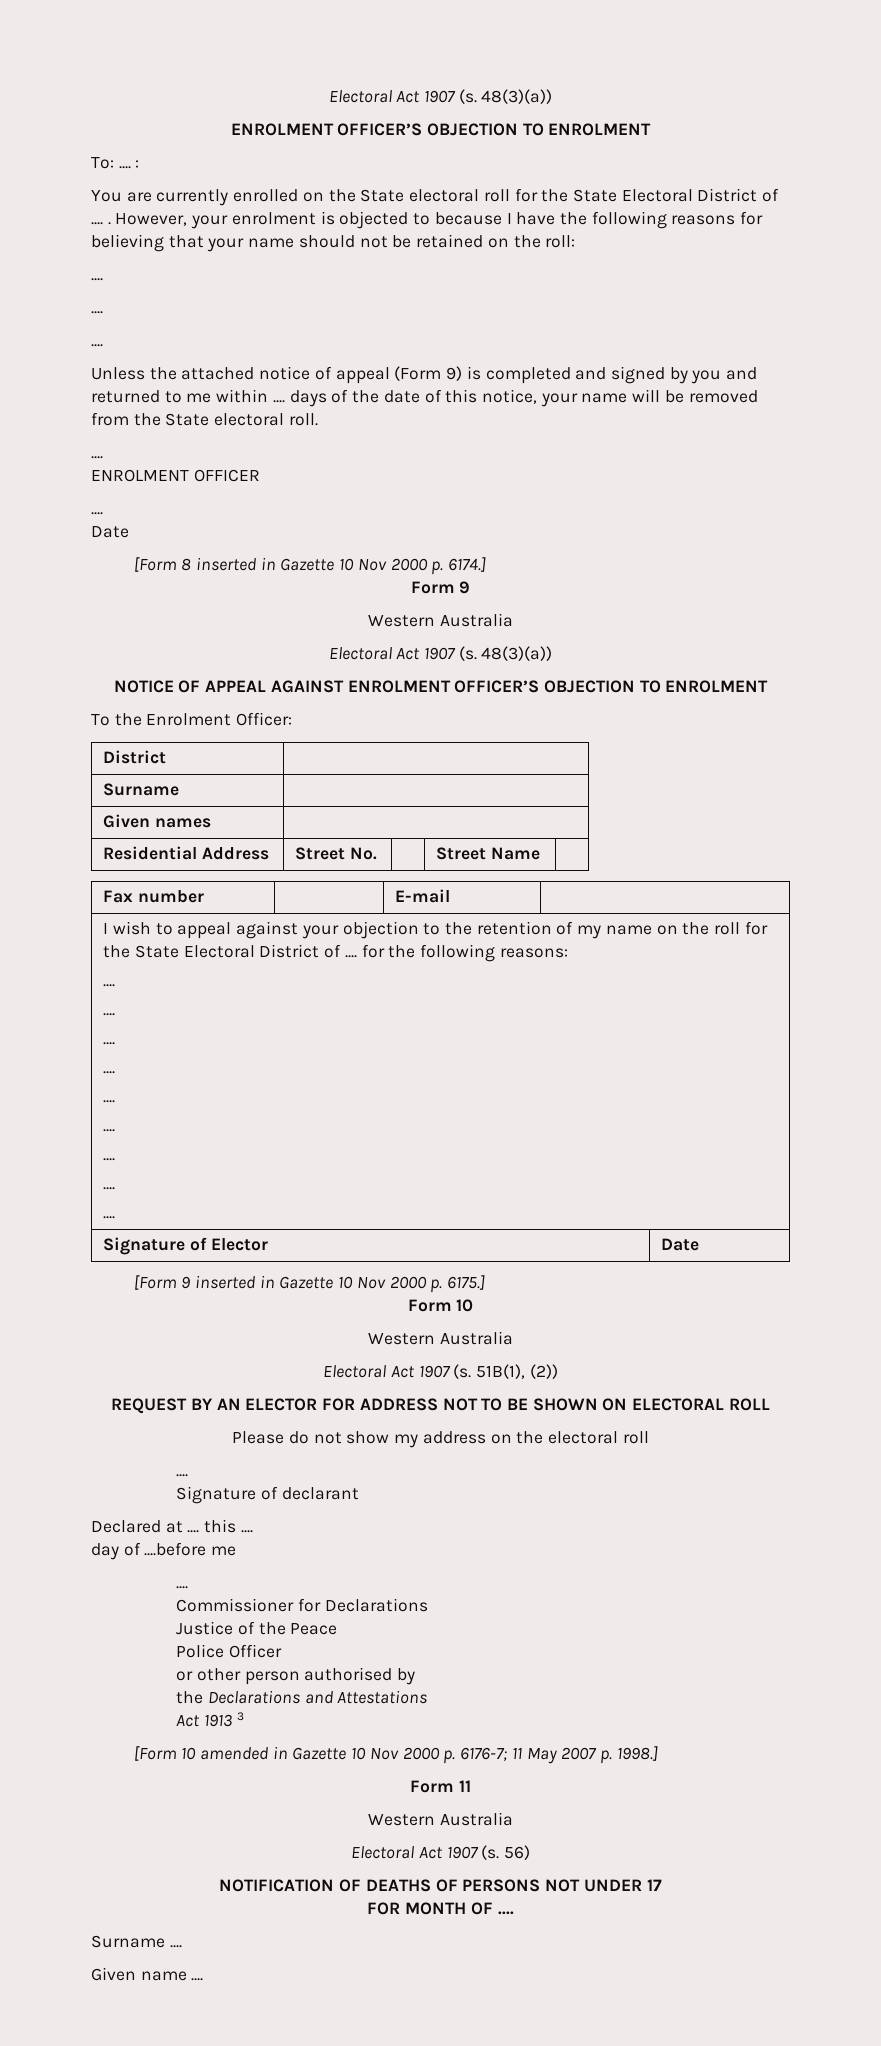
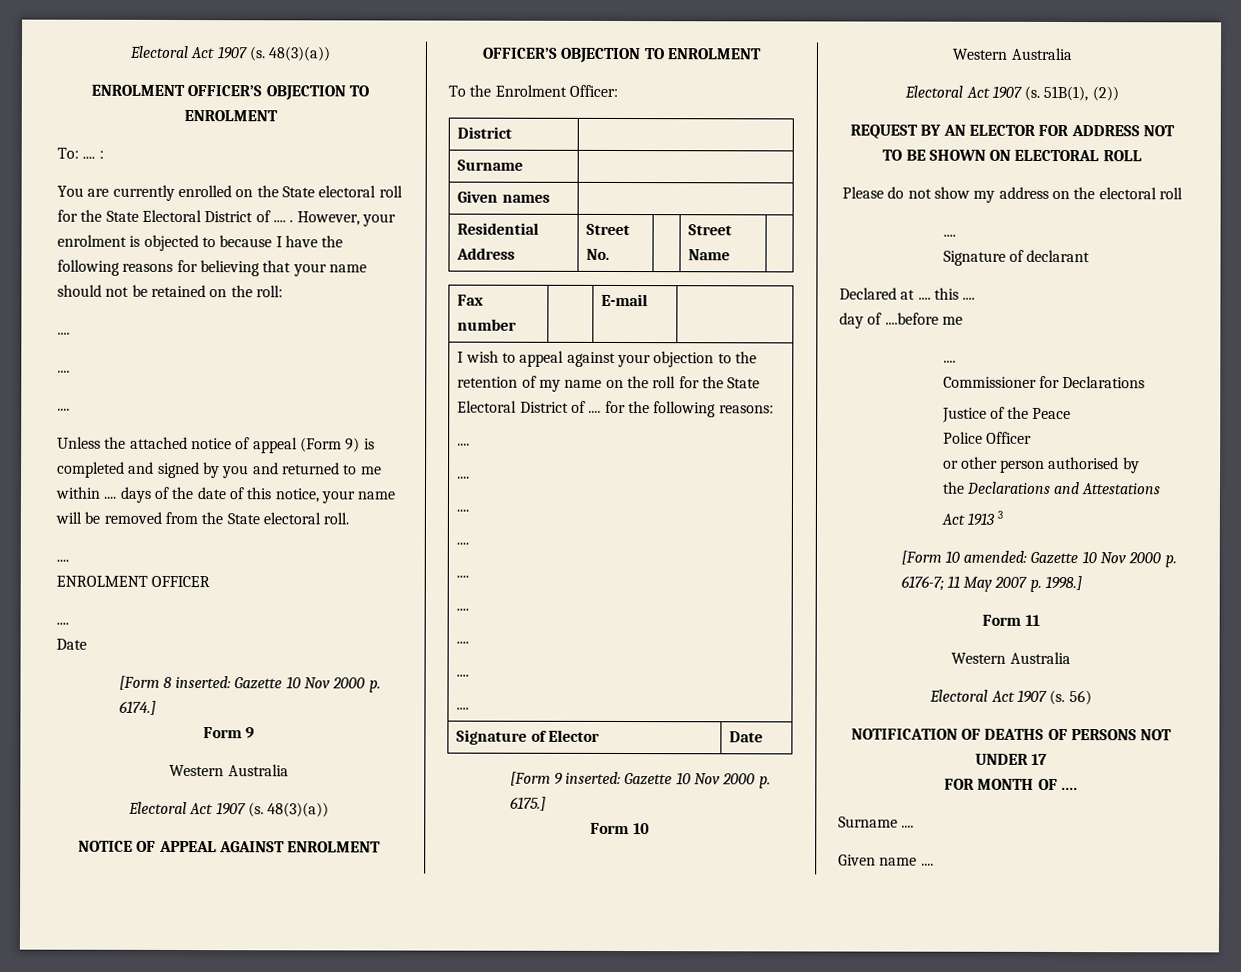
- [Form 8 inserted in Gazette 10 Nov 2000 p. 6174.]
+ [Form 8 inserted: Gazette 10 Nov 2000 p. 6174.]
- [Form 9 inserted in Gazette 10 Nov 2000 p. 6175.]
+ [Form 9 inserted: Gazette 10 Nov 2000 p. 6175.]
- [Form 10 amended in Gazette 10 Nov 2000 p. 6176-7; 11 May 2007 p. 1998.]
+ [Form 10 amended: Gazette 10 Nov 2000 p. 6176-7; 11 May 2007 p. 1998.]

